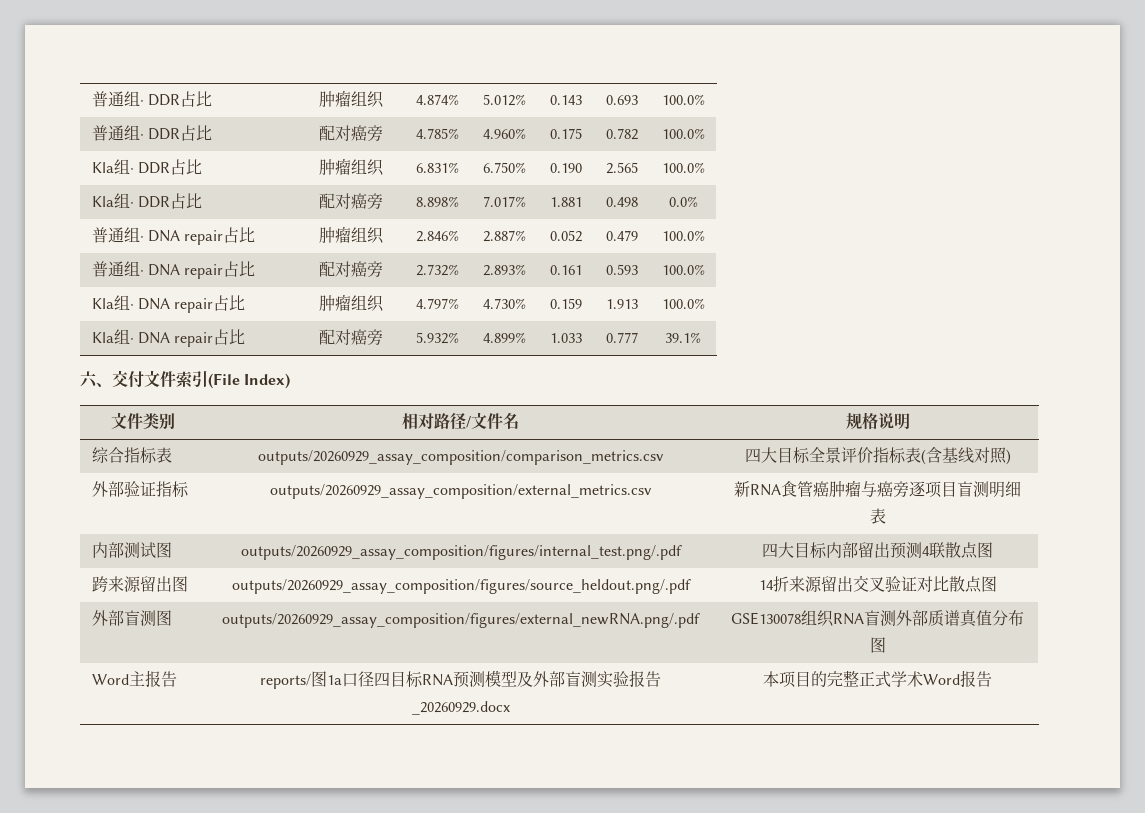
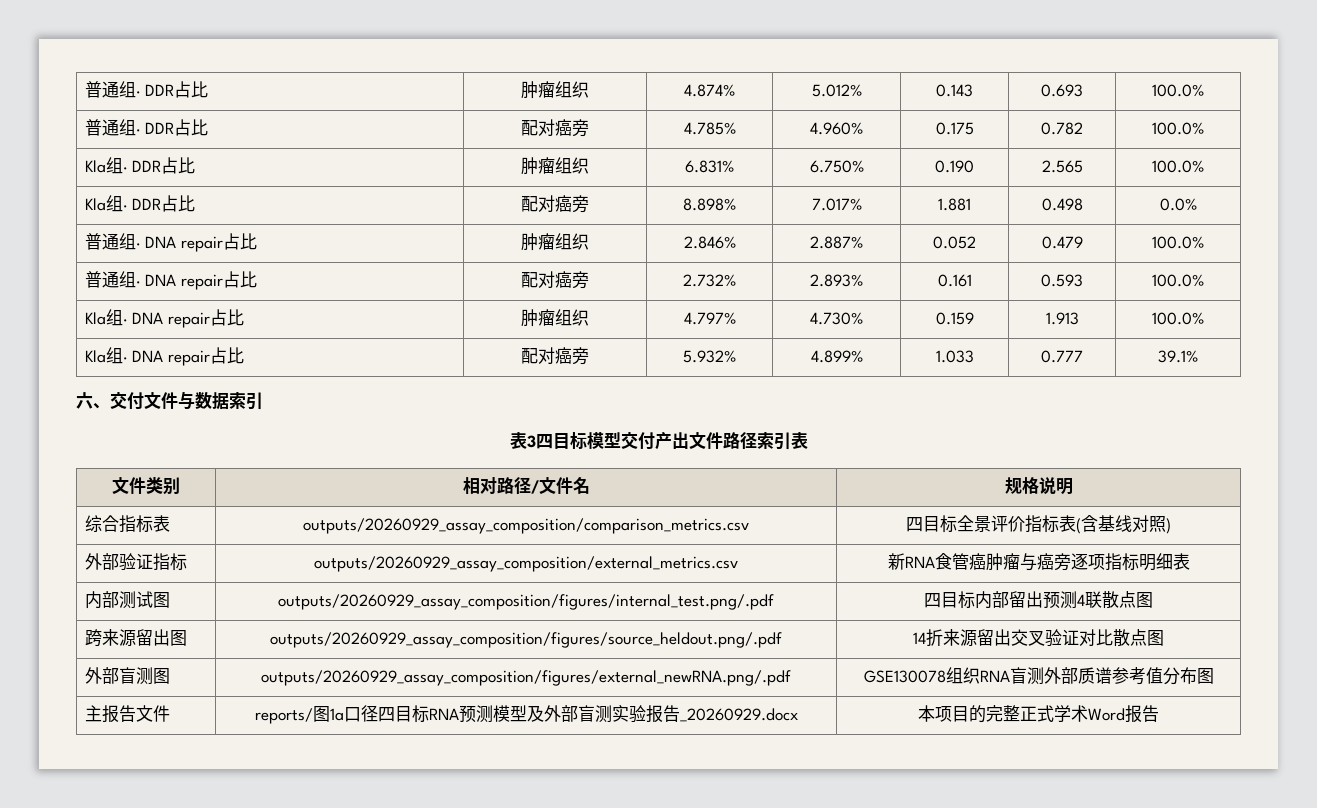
- 六、交付文件索引(File Index)
+ 六、交付文件与数据索引
+ 表3四目标模型交付产出文件路径索引表
- 综合指标表 | outputs/20260929_assay_composition/comparison_metrics.csv | 四大目标全景评价指标表(含基线对照)
+ 综合指标表 | outputs/20260929_assay_composition/comparison_metrics.csv | 四目标全景评价指标表(含基线对照)
- 外部验证指标 | outputs/20260929_assay_composition/external_metrics.csv | 新RNA食管癌肿瘤与癌旁逐项目盲测明细表
+ 外部验证指标 | outputs/20260929_assay_composition/external_metrics.csv | 新RNA食管癌肿瘤与癌旁逐项指标明细表
- 内部测试图 | outputs/20260929_assay_composition/figures/internal_test.png/.pdf | 四大目标内部留出预测4联散点图
+ 内部测试图 | outputs/20260929_assay_composition/figures/internal_test.png/.pdf | 四目标内部留出预测4联散点图
- 外部盲测图 | outputs/20260929_assay_composition/figures/external_newRNA.png/.pdf | GSE130078组织RNA盲测外部质谱真值分布图
+ 外部盲测图 | outputs/20260929_assay_composition/figures/external_newRNA.png/.pdf | GSE130078组织RNA盲测外部质谱参考值分布图
- Word主报告 | reports/图1a口径四目标RNA预测模型及外部盲测实验报告_20260929.docx | 本项目的完整正式学术Word报告
+ 主报告文件 | reports/图1a口径四目标RNA预测模型及外部盲测实验报告_20260929.docx | 本项目的完整正式学术Word报告

